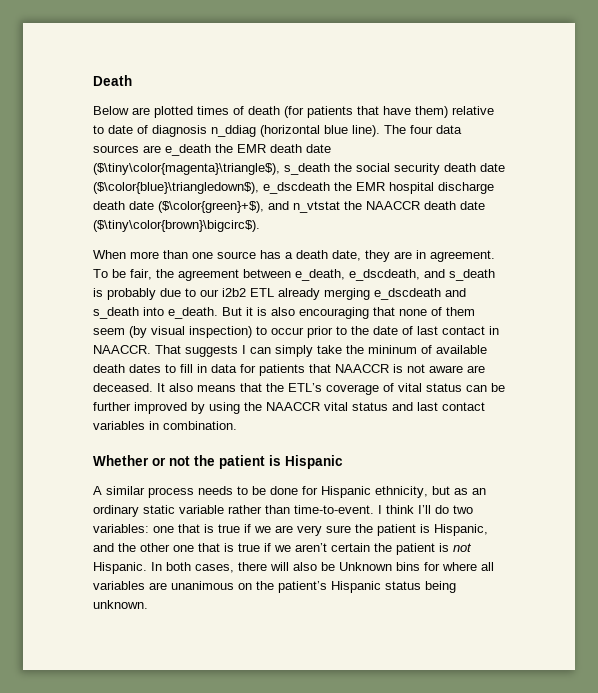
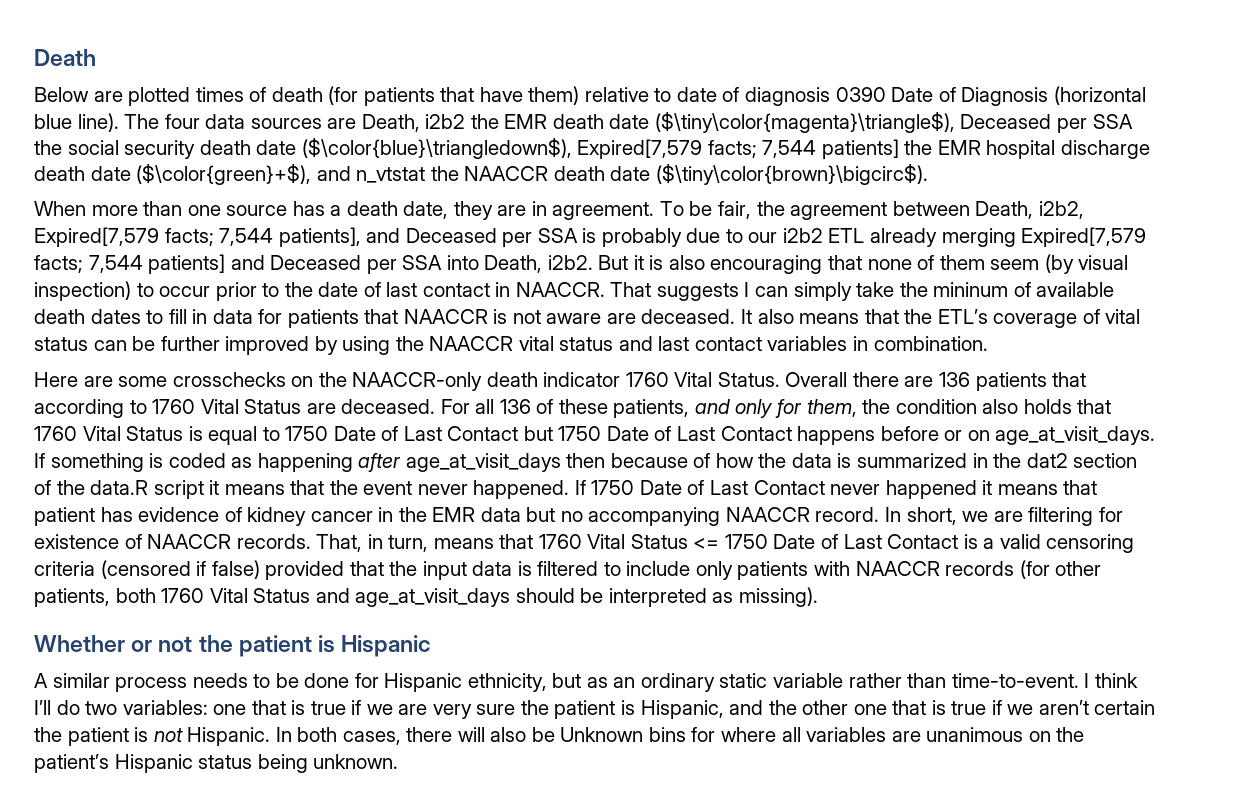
- Below are plotted times of death (for patients that have them) relative to date of diagnosis n_ddiag (horizontal blue line).
+ Below are plotted times of death (for patients that have them) relative to date of diagnosis 0390 Date of Diagnosis (horizontal blue line).
- The four data sources are e_death the EMR death date ($\tiny\color{magenta}\triangle$), s_death the social security death date ($\color{blue}\triangledown$), e_dscdeath the EMR hospital discharge death date ($\color{green}+$), and n_vtstat the NAACCR death date ($\tiny\color{brown}\bigcirc$).
+ The four data sources are Death, i2b2 the EMR death date ($\tiny\color{magenta}\triangle$), Deceased per SSA the social security death date ($\color{blue}\triangledown$), Expired[7,579 facts; 7,544 patients] the EMR hospital discharge death date ($\color{green}+$), and n_vtstat the NAACCR death date ($\tiny\color{brown}\bigcirc$).
- To be fair, the agreement between e_death, e_dscdeath, and s_death is probably due to our i2b2 ETL already merging e_dscdeath and s_death into e_death.
+ To be fair, the agreement between Death, i2b2, Expired[7,579 facts; 7,544 patients], and Deceased per SSA is probably due to our i2b2 ETL already merging Expired[7,579 facts; 7,544 patients] and Deceased per SSA into Death, i2b2.
+ Here are some crosschecks on the NAACCR-only death indicator 1760 Vital Status. Overall there are 136 patients that according to 1760 Vital Status are deceased. For all 136 of these patients, and only for them, the condition also holds that 1760 Vital Status is equal to 1750 Date of Last Contact but 1750 Date of Last Contact happens before or on age_at_visit_days. If something is coded as happening after age_at_visit_days then because of how the data is summarized in the dat2 section of the data.R script it means that the event never happened. If 1750 Date of Last Contact never happened it means that patient has evidence of kidney cancer in the EMR data but no accompanying NAACCR record. In short, we are filtering for existence of NAACCR records. That, in turn, means that 1760 Vital Status <= 1750 Date of Last Contact is a valid censoring criteria (censored if false) provided that the input data is filtered to include only patients with NAACCR records (for other patients, both 1760 Vital Status and age_at_visit_days should be interpreted as missing).

